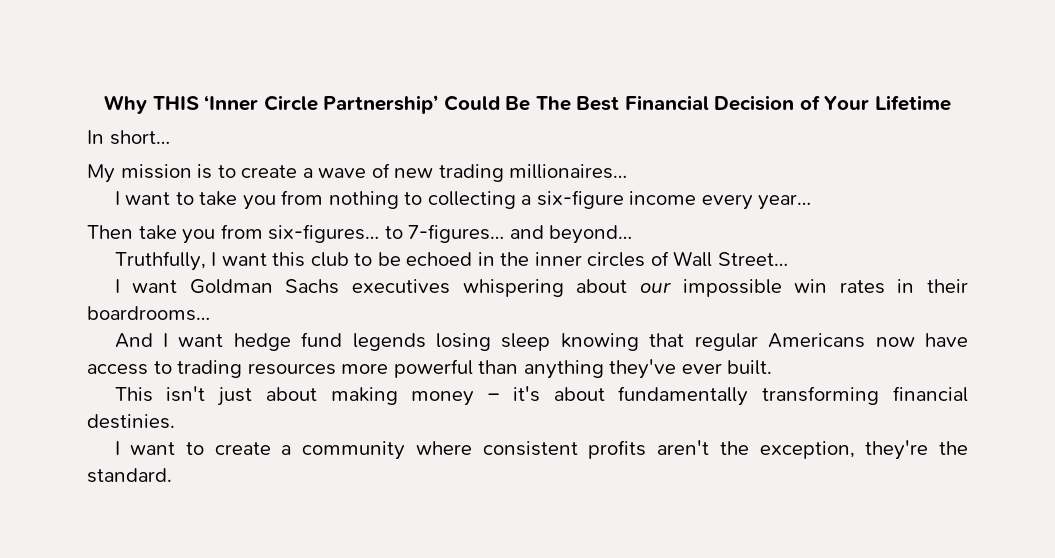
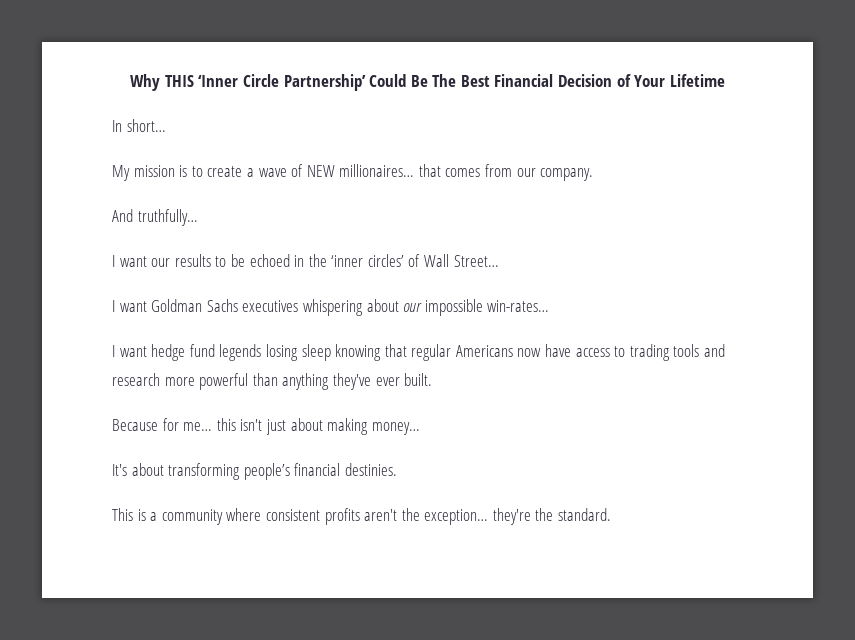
- My mission is to create a wave of new trading millionaires…
- I want to take you from nothing to collecting a six-figure income every year…
- Then take you from six-figures… to 7-figures… and beyond…
- Truthfully, I want this club to be echoed in the inner circles of Wall Street…
+ My mission is to create a wave of NEW millionaires… that comes from our company.
+ And truthfully…
+ I want our results to be echoed in the ‘inner circles’ of Wall Street…
- I want Goldman Sachs executives whispering about our impossible win rates in their boardrooms…
- And I want hedge fund legends losing sleep knowing that regular Americans now have access to trading resources more powerful than anything they've ever built.
+ I want Goldman Sachs executives whispering about our impossible win-rates…
+ I want hedge fund legends losing sleep knowing that regular Americans now have access to trading tools and research more powerful than anything they've ever built.
- This isn't just about making money – it's about fundamentally transforming financial destinies.
- I want to create a community where consistent profits aren't the exception, they're the standard.
+ Because for me… this isn't just about making money…
+ It's about transforming people’s financial destinies.
+ This is a community where consistent profits aren't the exception… they're the standard.

